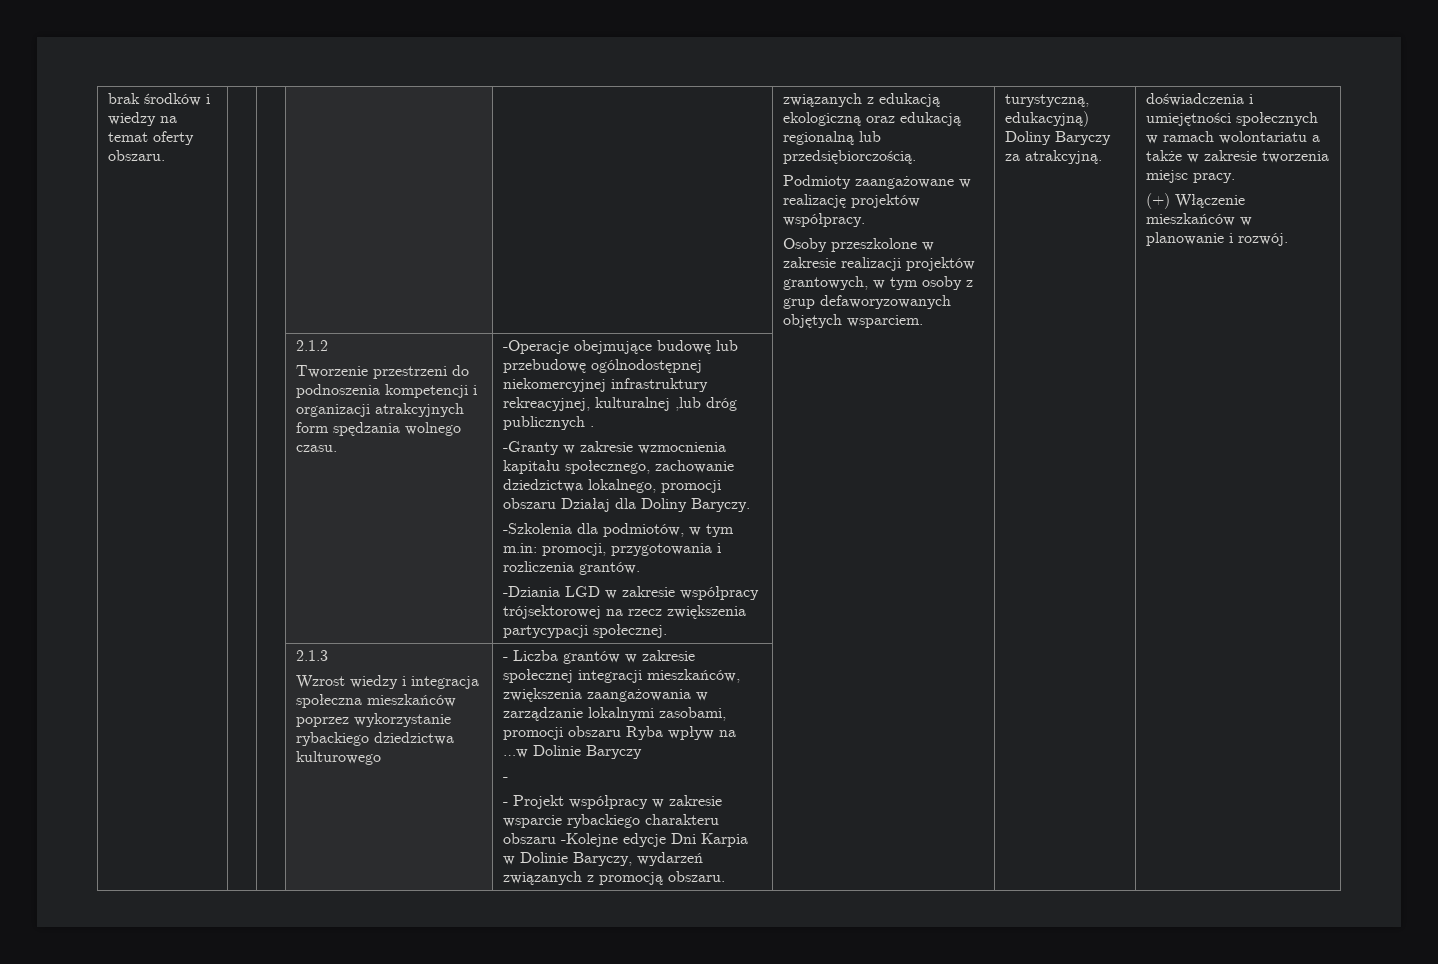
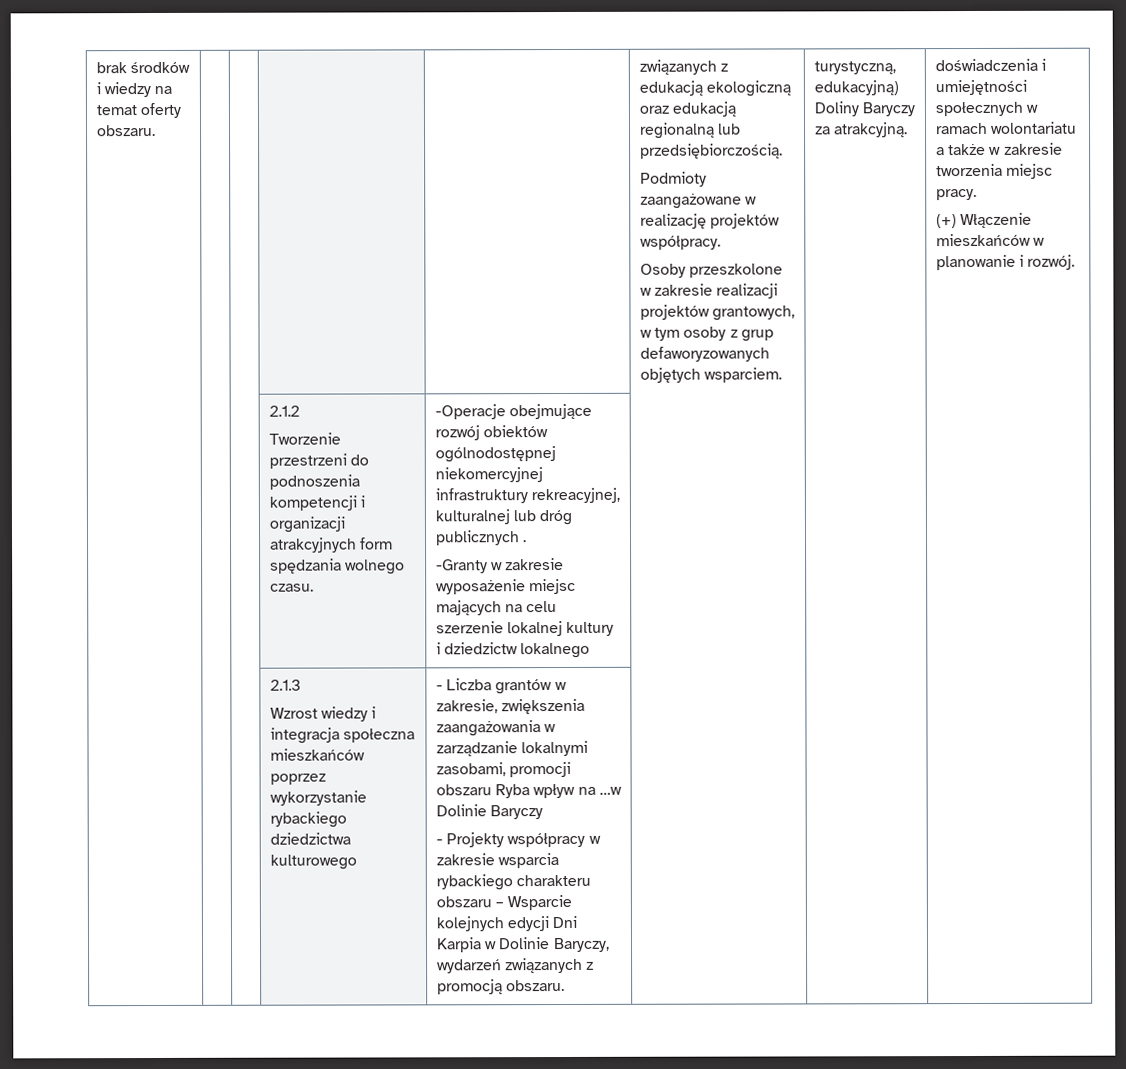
- -Operacje obejmujące budowę lub przebudowę ogólnodostępnej niekomercyjnej infrastruktury rekreacyjnej, kulturalnej ,lub dróg publicznych .
+ -Operacje obejmujące rozwój obiektów ogólnodostępnej niekomercyjnej infrastruktury rekreacyjnej, kulturalnej lub dróg publicznych .
- -Granty w zakresie wzmocnienia kapitału społecznego, zachowanie dziedzictwa lokalnego, promocji obszaru Działaj dla Doliny Baryczy.
- -Szkolenia dla podmiotów, w tym m.in: promocji, przygotowania i rozliczenia grantów.
- -Dziania LGD w zakresie współpracy trójsektorowej na rzecz zwiększenia partycypacji społecznej.
+ -Granty w zakresie wyposażenie miejsc mających na celu szerzenie lokalnej kultury i dziedzictw lokalnego
- - Liczba grantów w zakresie społecznej integracji mieszkańców, zwiększenia zaangażowania w zarządzanie lokalnymi zasobami, promocji obszaru Ryba wpływ na …w Dolinie Baryczy
- -
- - Projekt współpracy w zakresie wsparcie rybackiego charakteru obszaru -Kolejne edycje Dni Karpia w Dolinie Baryczy, wydarzeń związanych z promocją obszaru.
+ - Liczba grantów w zakresie, zwiększenia zaangażowania w zarządzanie lokalnymi zasobami, promocji obszaru Ryba wpływ na …w Dolinie Baryczy
+ - Projekty współpracy w zakresie wsparcia rybackiego charakteru obszaru – Wsparcie kolejnych edycji Dni Karpia w Dolinie Baryczy, wydarzeń związanych z promocją obszaru.

